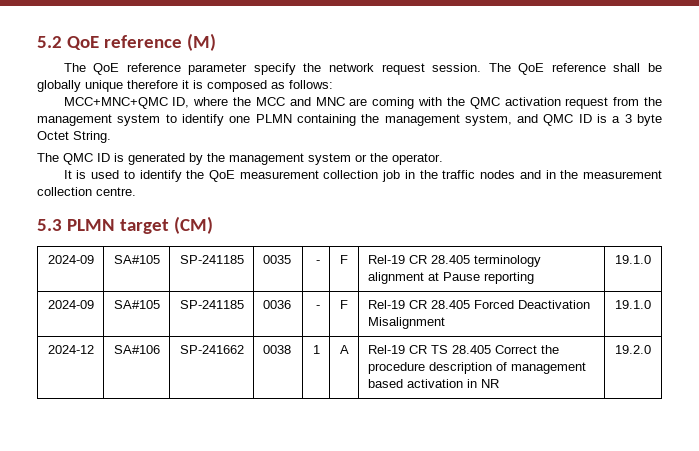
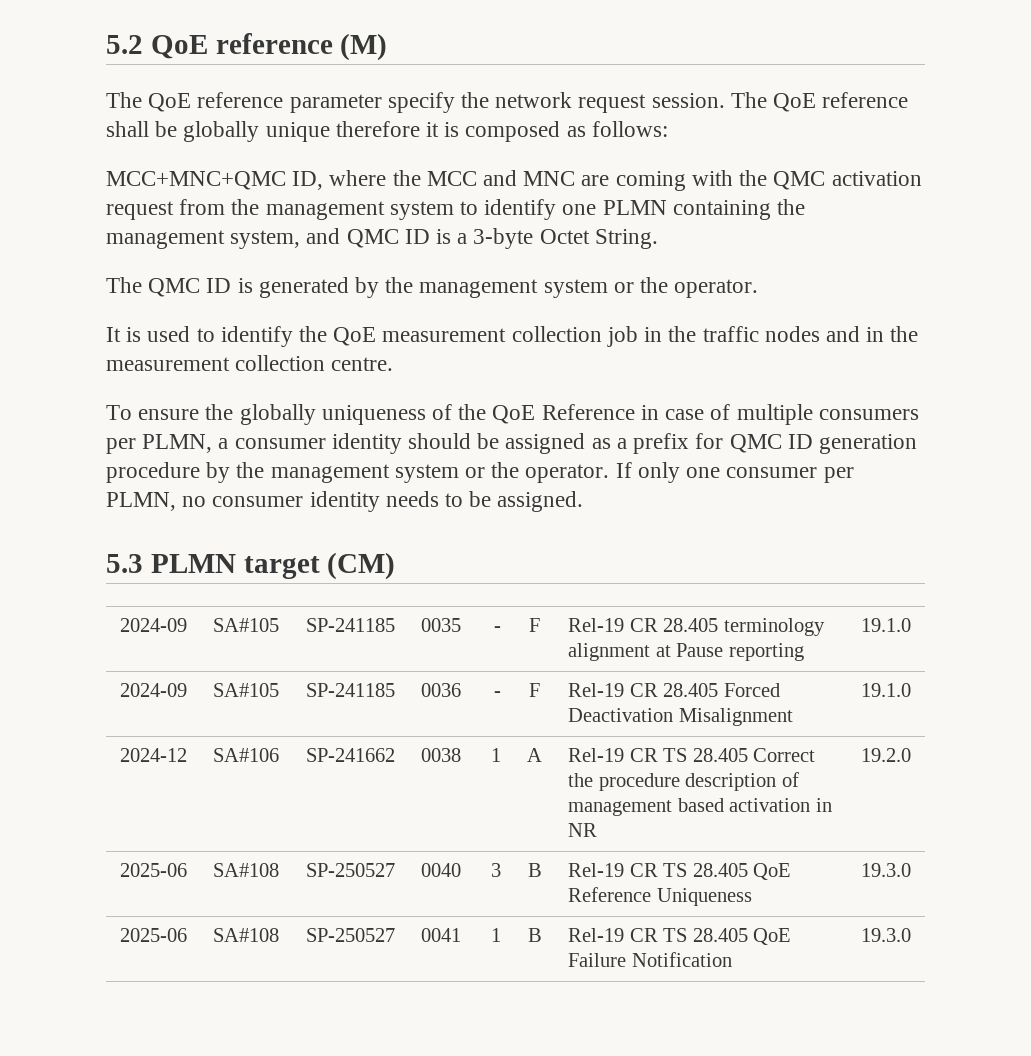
- MCC+MNC+QMC ID, where the MCC and MNC are coming with the QMC activation request from the management system to identify one PLMN containing the management system, and QMC ID is a 3 byte Octet String.
+ MCC+MNC+QMC ID, where the MCC and MNC are coming with the QMC activation request from the management system to identify one PLMN containing the management system, and QMC ID is a 3-byte Octet String.
+ To ensure the globally uniqueness of the QoE Reference in case of multiple consumers per PLMN, a consumer identity should be assigned as a prefix for QMC ID generation procedure by the management system or the operator. If only one consumer per PLMN, no consumer identity needs to be assigned.
+ 2025-06 | SA#108 | SP-250527 | 0040 | 3 | B | Rel-19 CR TS 28.405 QoE Reference Uniqueness | 19.3.0
+ 2025-06 | SA#108 | SP-250527 | 0041 | 1 | B | Rel-19 CR TS 28.405 QoE Failure Notification | 19.3.0

